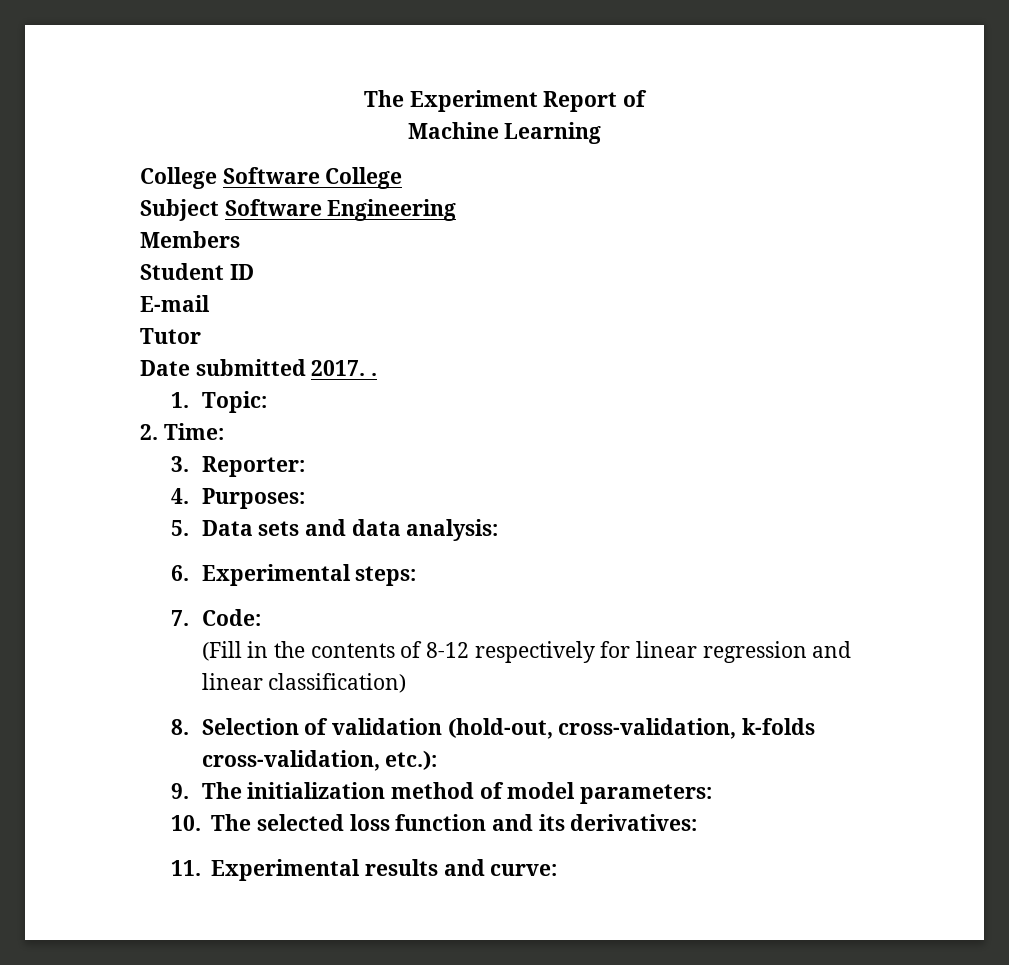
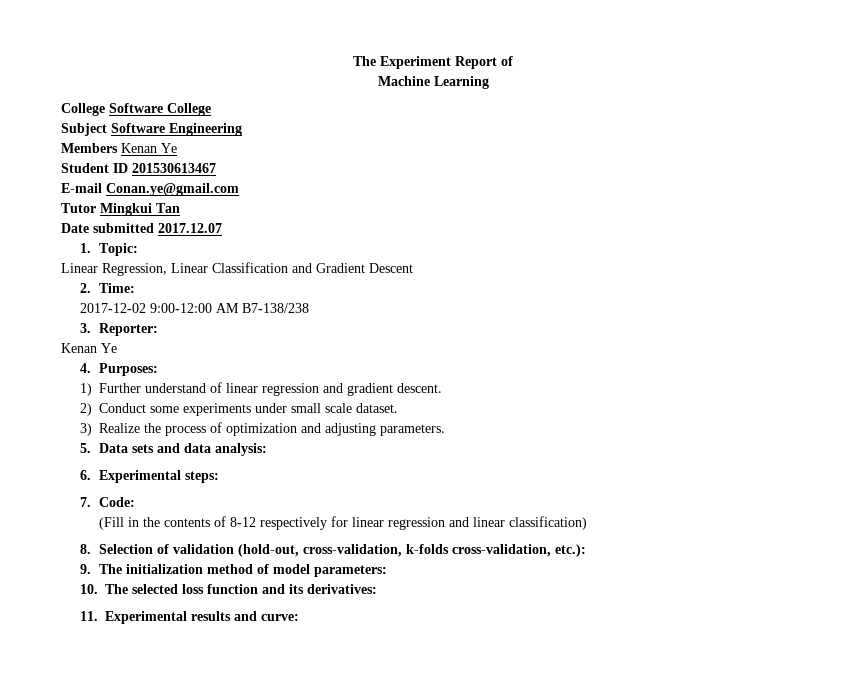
- Members
+ Members Kenan Ye
- Student ID
+ Student ID 201530613467
- E-mail
+ E-mail Conan.ye@gmail.com
- Tutor
+ Tutor Mingkui Tan
- Date submitted 2017. .
+ Date submitted 2017.12.07
+ Linear Regression, Linear Classification and Gradient Descent
  2. Time:
+ 2017-12-02 9:00-12:00 AM B7-138/238
  3. Reporter:
+ Kenan Ye
+ 1) Further understand of linear regression and gradient descent.
+ 2) Conduct some experiments under small scale dataset.
+ 3) Realize the process of optimization and adjusting parameters.

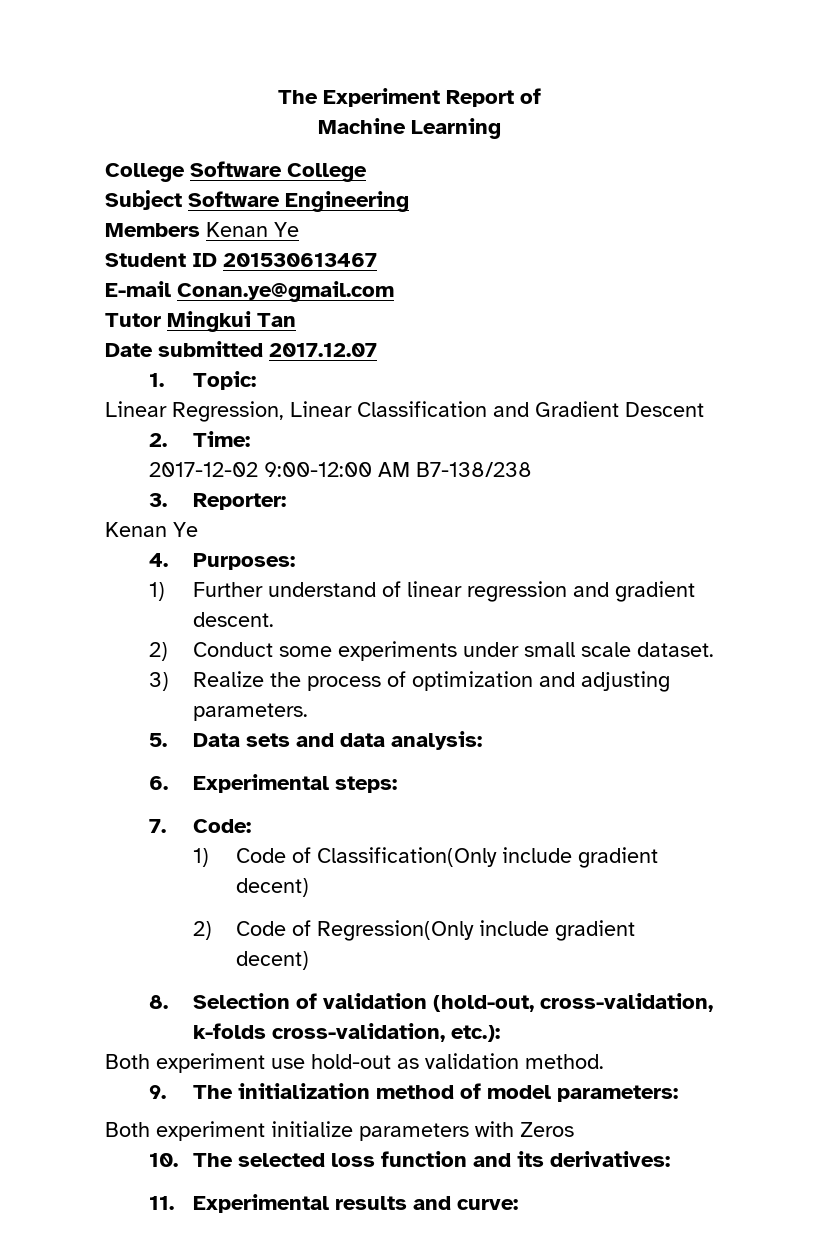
- (Fill in the contents of 8-12 respectively for linear regression and linear classification)
+ 1) Code of Classification(Only include gradient decent)
+ 2) Code of Regression(Only include gradient decent)
+ Both experiment use hold-out as validation method.
+ Both experiment initialize parameters with Zeros

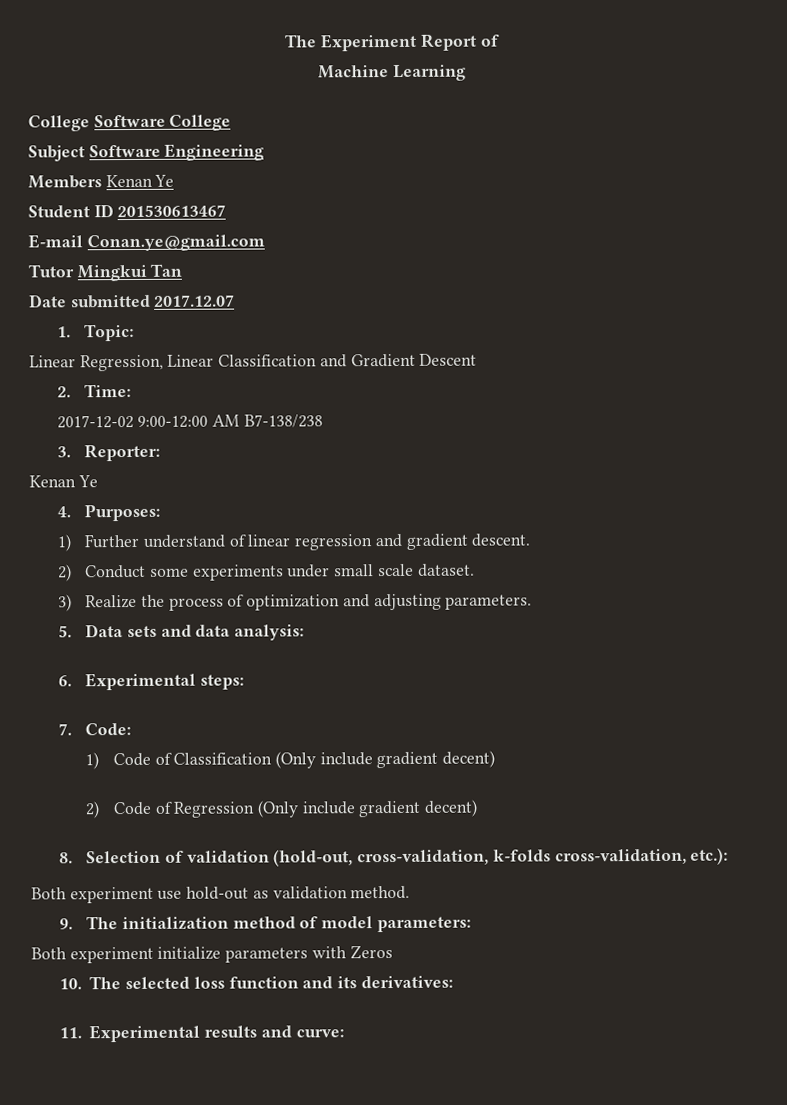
- 1) Code of Classification(Only include gradient decent)
+ 1) Code of Classification (Only include gradient decent)
- 2) Code of Regression(Only include gradient decent)
+ 2) Code of Regression (Only include gradient decent)

